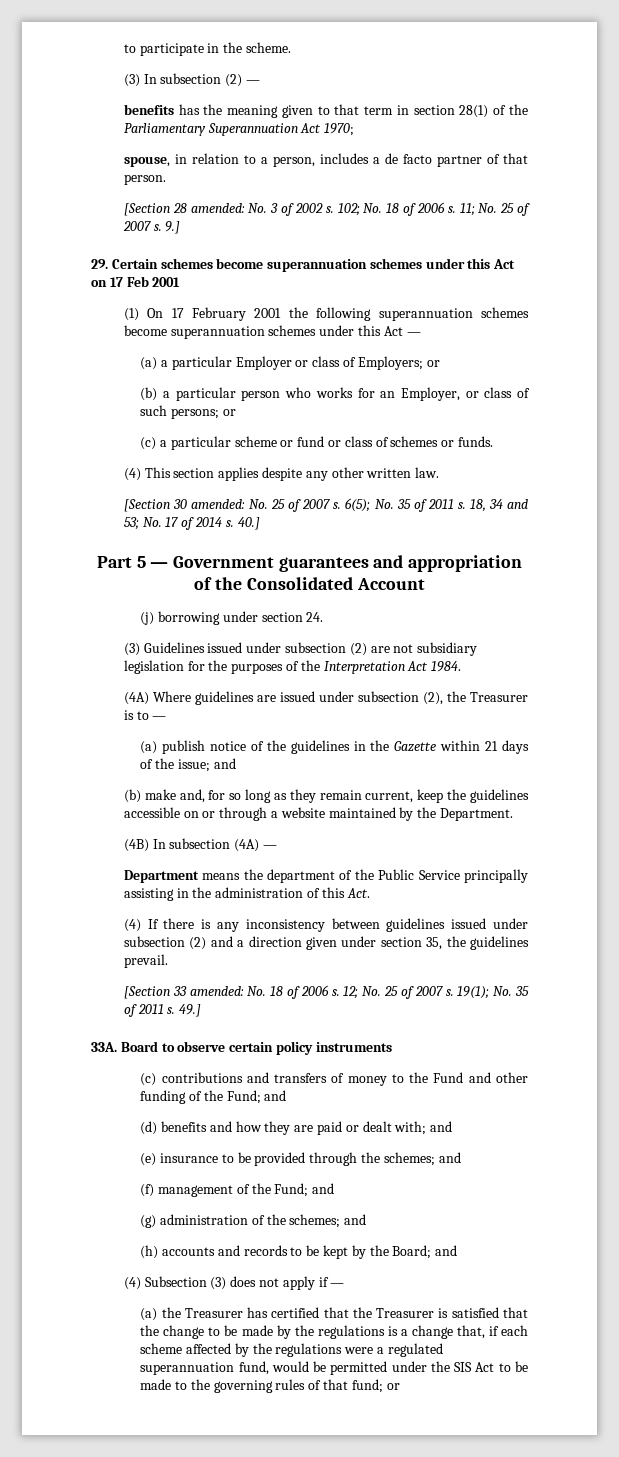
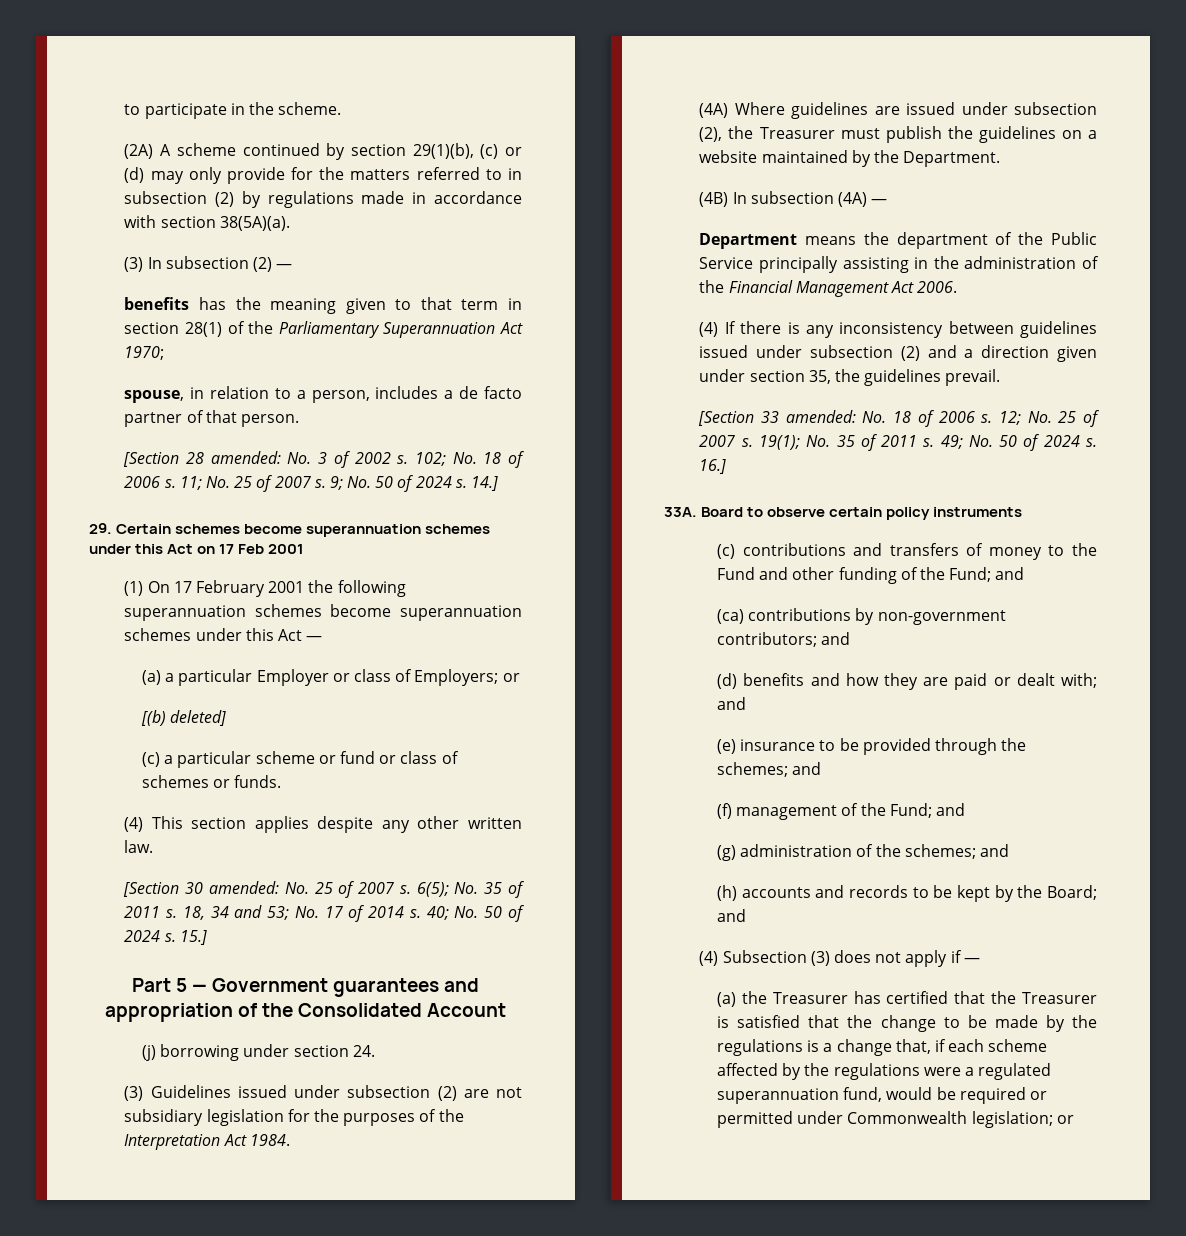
+ (2A) A scheme continued by section 29(1)(b), (c) or (d) may only provide for the matters referred to in subsection (2) by regulations made in accordance with section 38(5A)(a).
- 9.]
+ 9; No. 50 of 2024 s. 14.]
- (b) a particular person who works for an Employer, or class of such persons; or
+ [(b) deleted]
- 40.]
+ 40; No. 50 of 2024 s. 15.]
- (4A) Where guidelines are issued under subsection (2), the Treasurer is to —
- (a) publish notice of the guidelines in the Gazette within 21 days of the issue; and
- (b) make and, for so long as they remain current, keep the guidelines accessible on or through a website maintained by the Department.
+ (4A) Where guidelines are issued under subsection (2), the Treasurer must publish the guidelines on a website maintained by the Department.
- Department means the department of the Public Service principally assisting in the administration of this Act.
+ Department means the department of the Public Service principally assisting in the administration of the Financial Management Act 2006.
- 49.]
+ 49; No. 50 of 2024 s. 16.]
+ (ca) contributions by non-government contributors; and
- (a) the Treasurer has certified that the Treasurer is satisfied that the change to be made by the regulations is a change that, if each scheme affected by the regulations were a regulated superannuation fund, would be permitted under the SIS Act to be made to the governing rules of that fund; or
+ (a) the Treasurer has certified that the Treasurer is satisfied that the change to be made by the regulations is a change that, if each scheme affected by the regulations were a regulated superannuation fund, would be required or permitted under Commonwealth legislation; or

